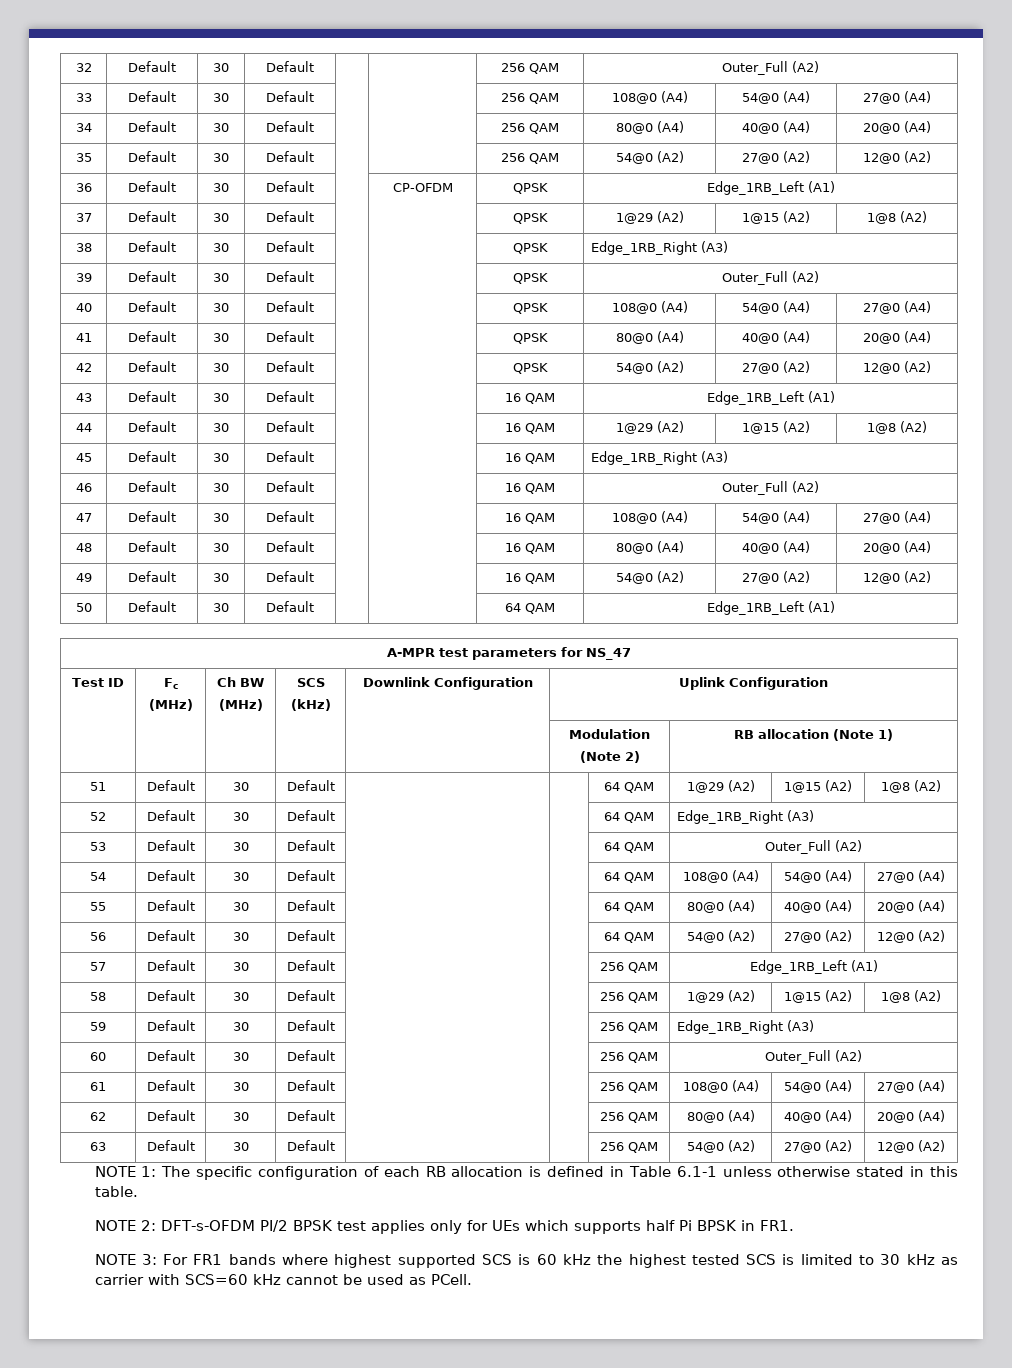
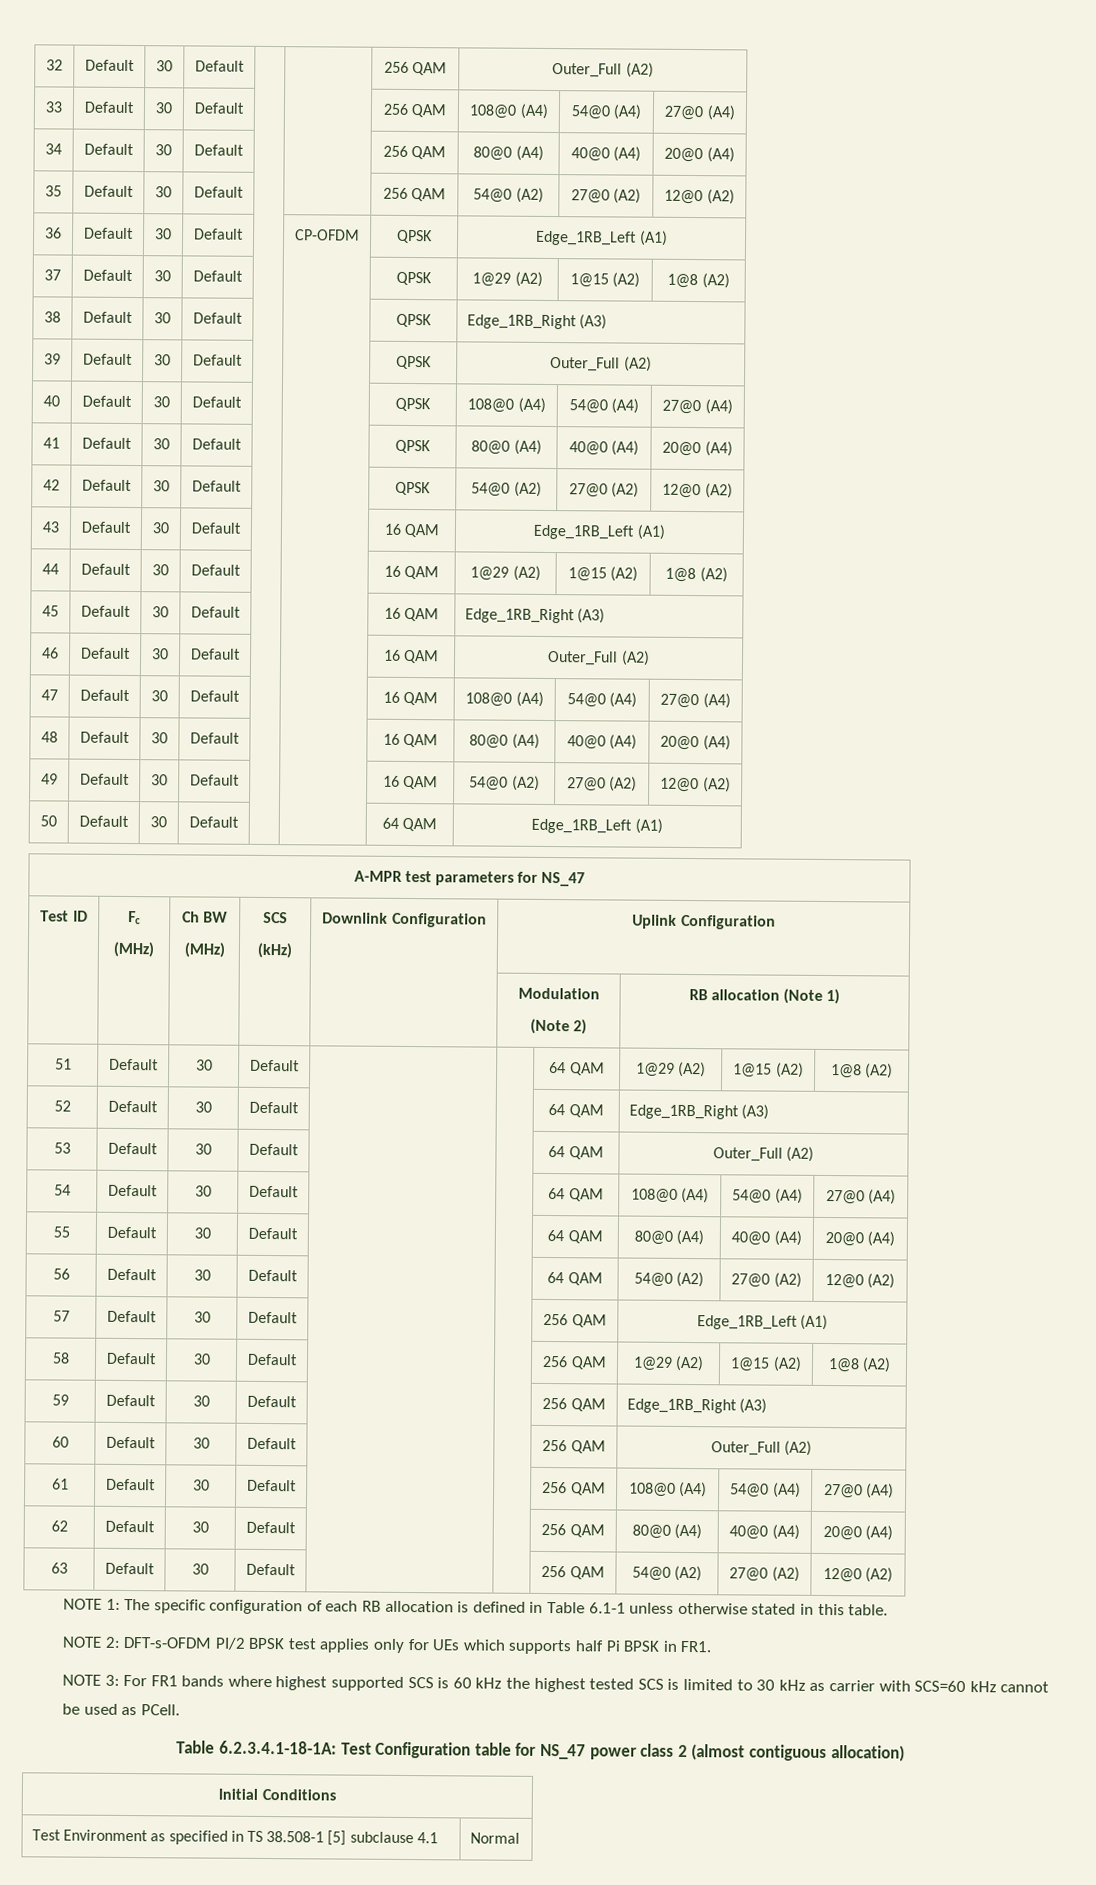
+ Table 6.2.3.4.1-18-1A: Test Configuration table for NS_47 power class 2 (almost contiguous allocation)
+ Initial Conditions
+ Test Environment as specified in TS 38.508-1 [5] subclause 4.1 | Normal

